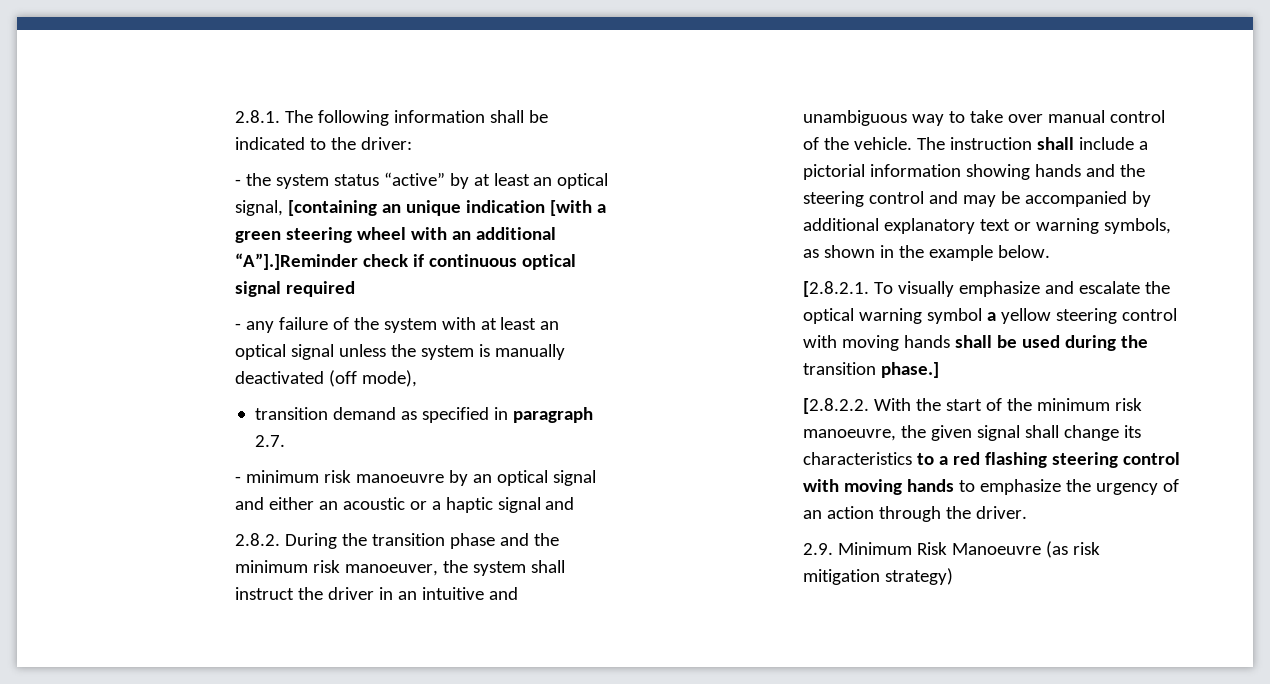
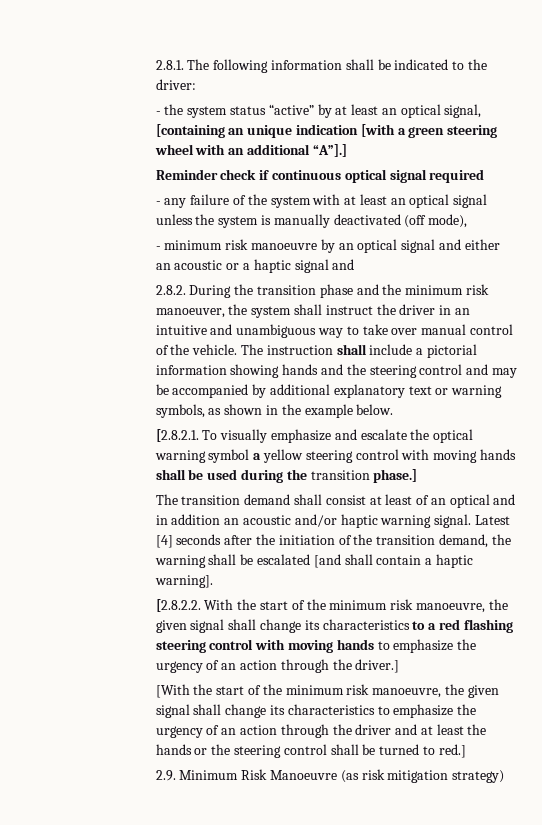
- - the system status “active” by at least an optical signal, [containing an unique indication [with a green steering wheel with an additional “A”].]Reminder check if continuous optical signal required
+ - the system status “active” by at least an optical signal, [containing an unique indication [with a green steering wheel with an additional “A”].]
+ Reminder check if continuous optical signal required
- transition demand as specified in paragraph 2.7.
+ The transition demand shall consist at least of an optical and in addition an acoustic and/or haptic warning signal. Latest [4] seconds after the initiation of the transition demand, the warning shall be escalated [and shall contain a haptic warning].
- [2.8.2.2. With the start of the minimum risk manoeuvre, the given signal shall change its characteristics to a red flashing steering control with moving hands to emphasize the urgency of an action through the driver.
+ [2.8.2.2. With the start of the minimum risk manoeuvre, the given signal shall change its characteristics to a red flashing steering control with moving hands to emphasize the urgency of an action through the driver.]
+ [With the start of the minimum risk manoeuvre, the given signal shall change its characteristics to emphasize the urgency of an action through the driver and at least the hands or the steering control shall be turned to red.]

